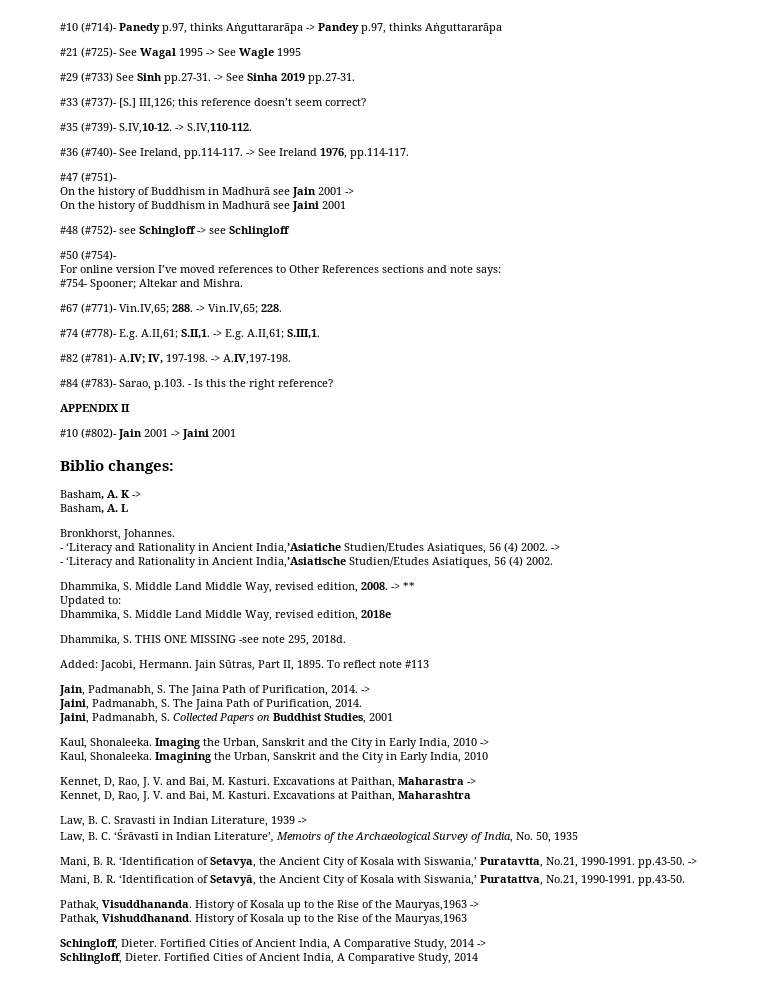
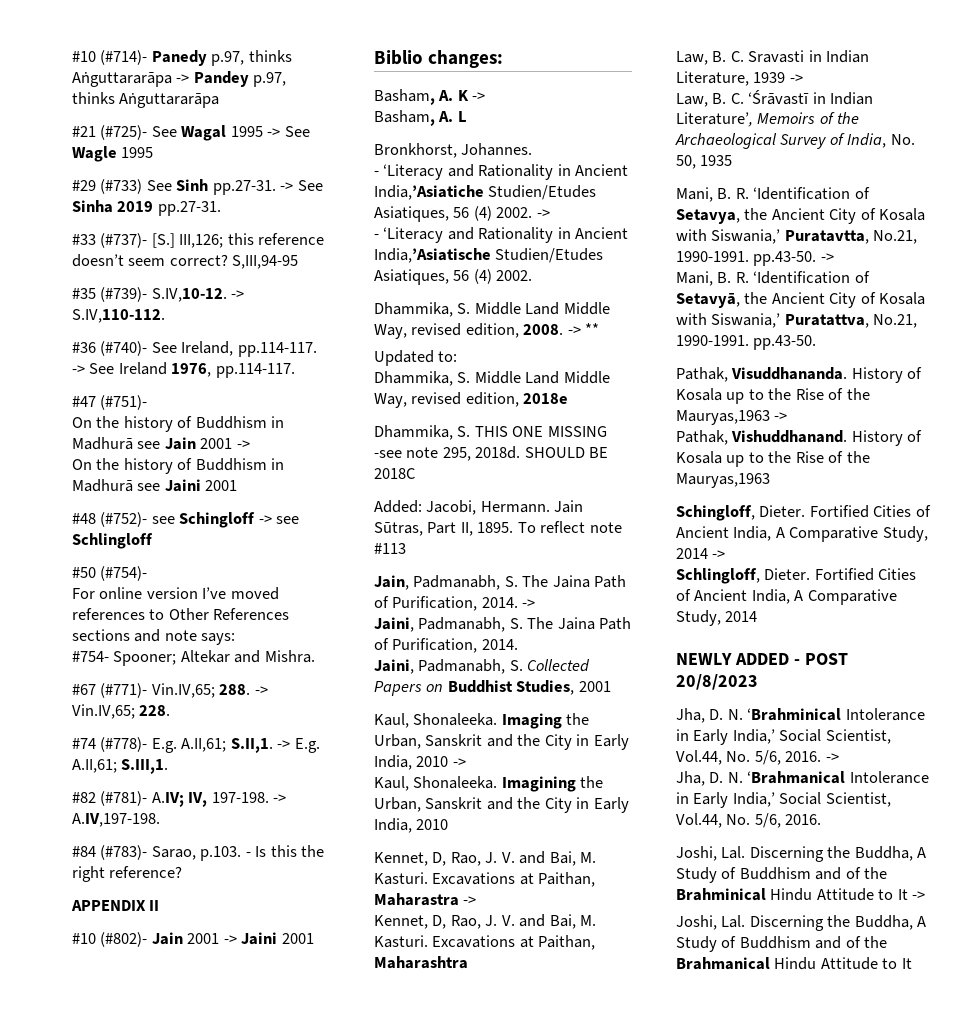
+ S,III,94-95
+ SHOULD BE 2018C
+ NEWLY ADDED - POST 20/8/2023
+ Jha, D. N. ‘Brahminical Intolerance in Early India,’ Social Scientist, Vol.44, No. 5/6, 2016. ->
+ Jha, D. N. ‘Brahmanical Intolerance in Early India,’ Social Scientist, Vol.44, No. 5/6, 2016.
+ Joshi, Lal. Discerning the Buddha, A Study of Buddhism and of the Brahminical Hindu Attitude to It ->
+ Joshi, Lal. Discerning the Buddha, A Study of Buddhism and of the Brahmanical Hindu Attitude to It

